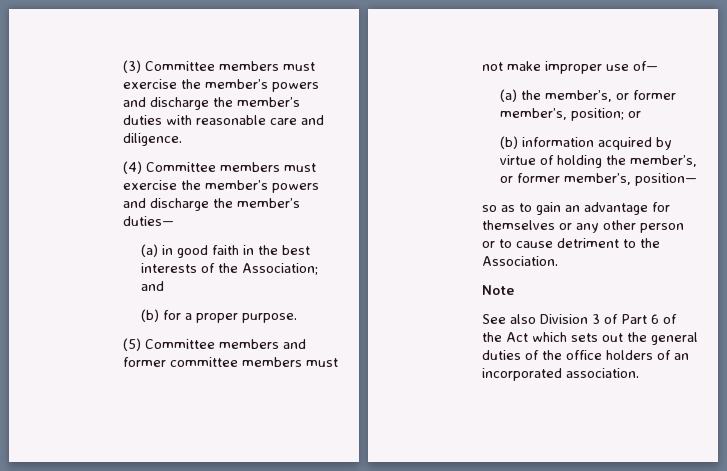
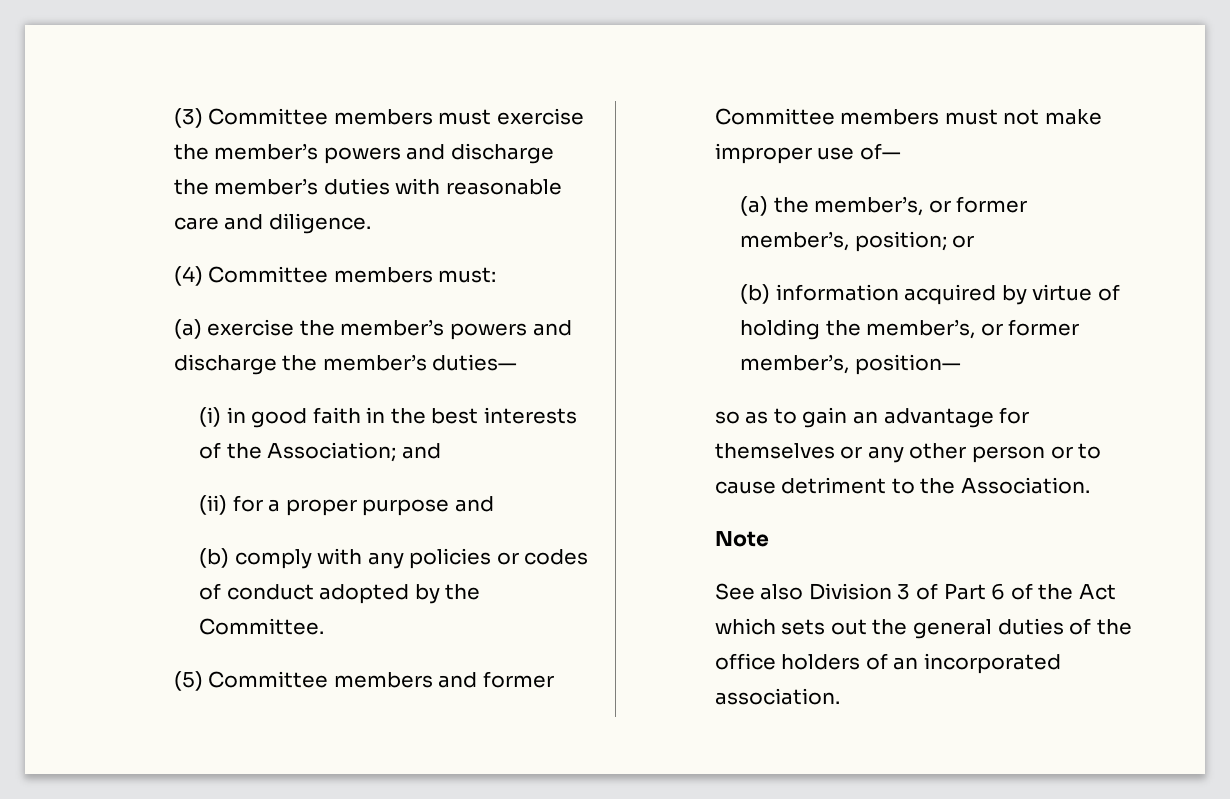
- (4) Committee members must exercise the member’s powers and discharge the member’s duties—
+ (4) Committee members must:
+ (a) exercise the member’s powers and discharge the member’s duties—
- (a) in good faith in the best interests of the Association; and
+ (i) in good faith in the best interests of the Association; and
- (b) for a proper purpose.
+ (ii) for a proper purpose and
+ (b) comply with any policies or codes of conduct adopted by the Committee.
- (5) Committee members and former committee members must not make improper use of—
+ (5) Committee members and former Committee members must not make improper use of—

